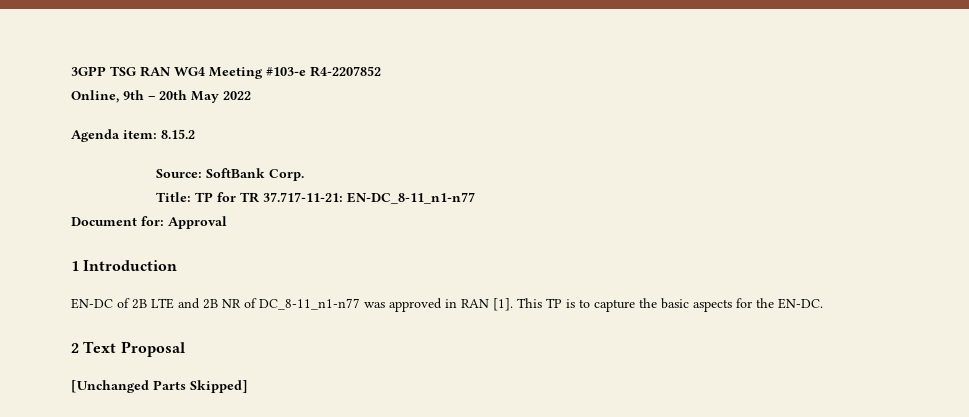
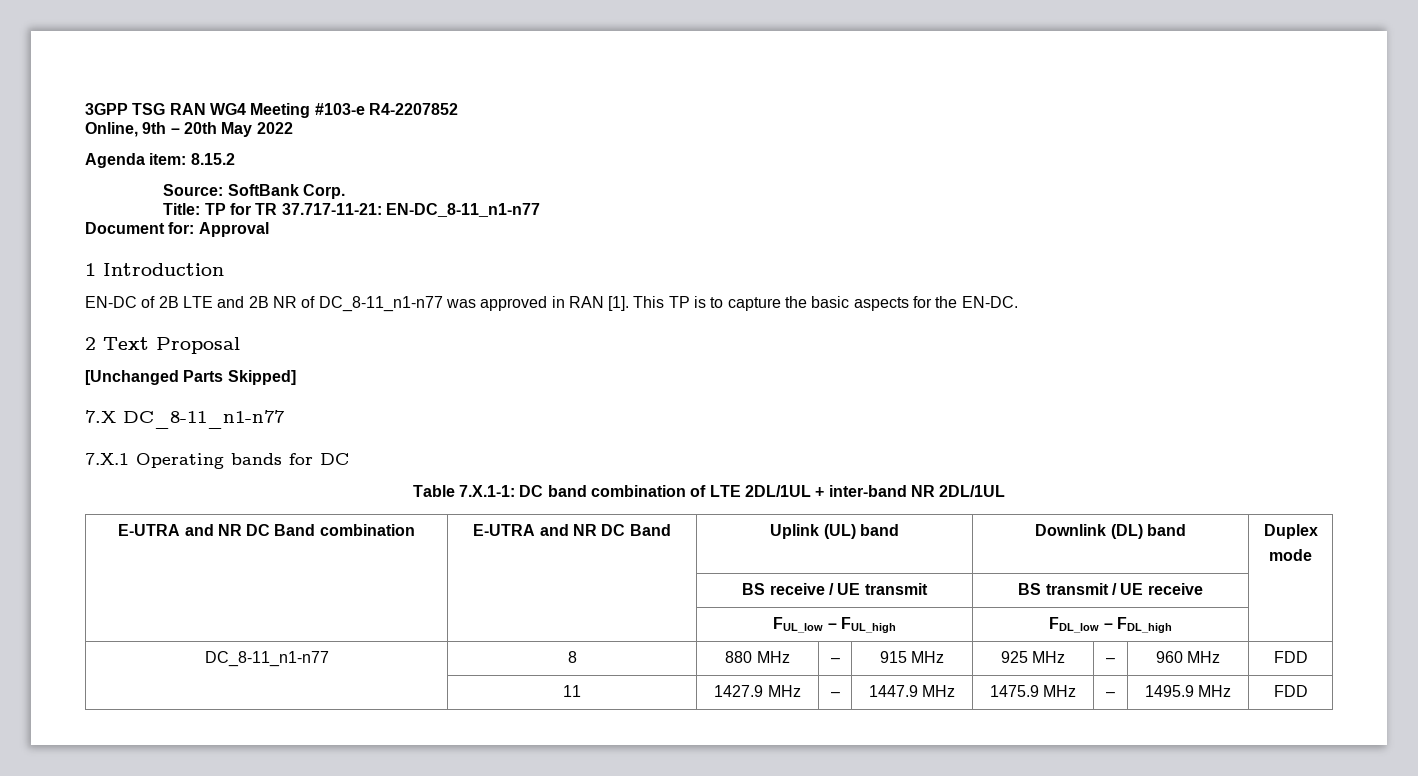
+ 7.X DC_8-11_n1-n77
+ 7.X.1 Operating bands for DC
+ Table 7.X.1-1: DC band combination of LTE 2DL/1UL + inter-band NR 2DL/1UL
+ E-UTRA and NR DC Band combination | E-UTRA and NR DC Band | Uplink (UL) band | Downlink (DL) band | Duplex
+ mode
+ | | BS receive / UE transmit | BS transmit / UE receive |
+ | | FUL_low – FUL_high | FDL_low – FDL_high |
+ DC_8-11_n1-n77 | 8 | 880 MHz | – | 915 MHz | 925 MHz | – | 960 MHz | FDD
+ | 11 | 1427.9 MHz | – | 1447.9 MHz | 1475.9 MHz | – | 1495.9 MHz | FDD

